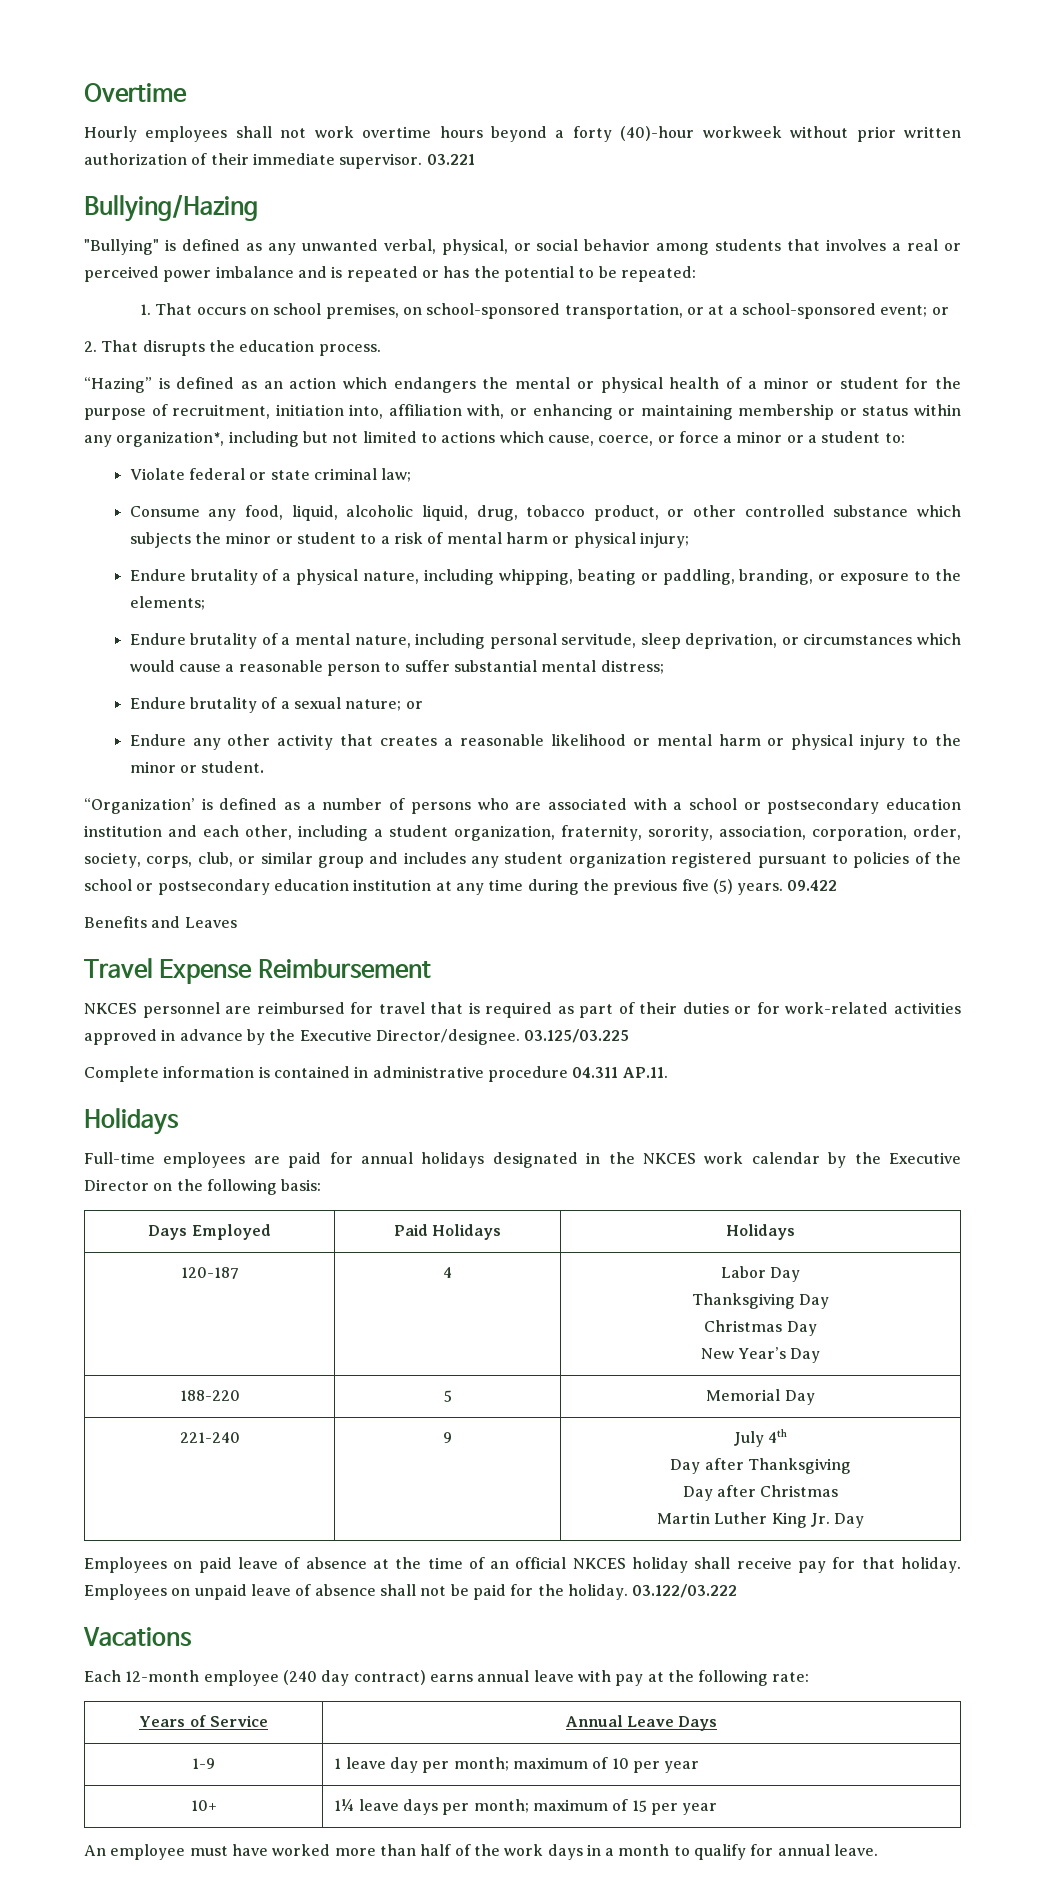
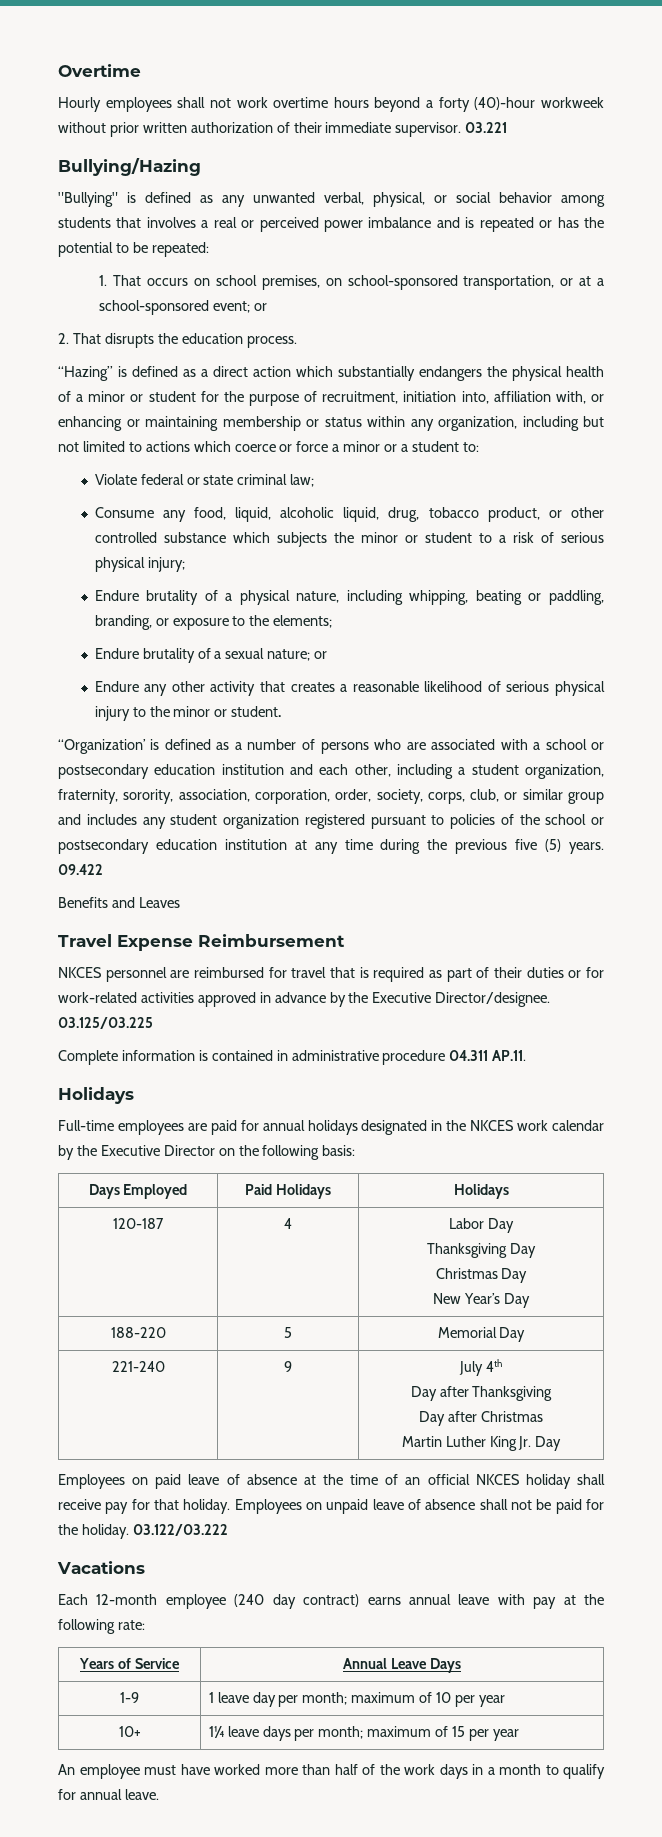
- “Hazing” is defined as an action which endangers the mental or physical health of a minor or student for the purpose of recruitment, initiation into, affiliation with, or enhancing or maintaining membership or status within any organization*, including but not limited to actions which cause, coerce, or force a minor or a student to:
+ “Hazing” is defined as a direct action which substantially endangers the physical health of a minor or student for the purpose of recruitment, initiation into, affiliation with, or enhancing or maintaining membership or status within any organization, including but not limited to actions which coerce or force a minor or a student to:
- Consume any food, liquid, alcoholic liquid, drug, tobacco product, or other controlled substance which subjects the minor or student to a risk of mental harm or physical injury;
+ Consume any food, liquid, alcoholic liquid, drug, tobacco product, or other controlled substance which subjects the minor or student to a risk of serious physical injury;
- Endure brutality of a mental nature, including personal servitude, sleep deprivation, or circumstances which would cause a reasonable person to suffer substantial mental distress;
- Endure any other activity that creates a reasonable likelihood or mental harm or physical injury to the minor or student.
+ Endure any other activity that creates a reasonable likelihood of serious physical injury to the minor or student.

